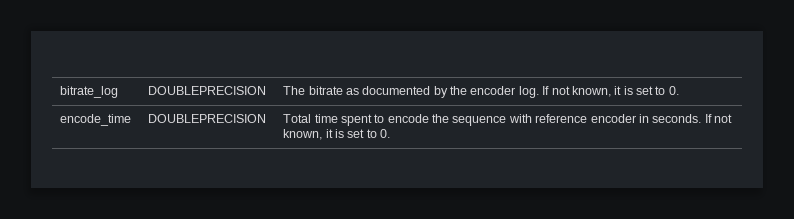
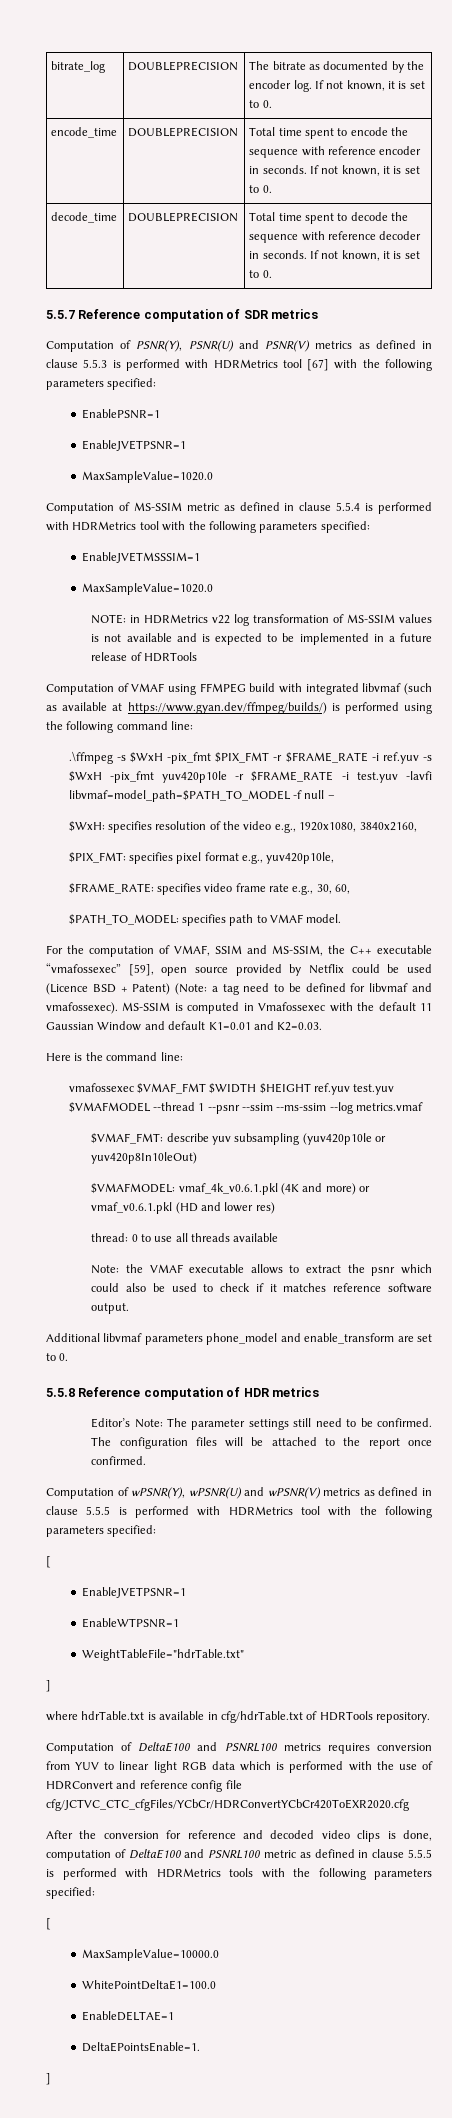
+ decode_time | DOUBLEPRECISION | Total time spent to decode the sequence with reference decoder in seconds. If not known, it is set to 0.
+ 5.5.7 Reference computation of SDR metrics
+ Computation of PSNR(Y), PSNR(U) and PSNR(V) metrics as defined in clause 5.5.3 is performed with HDRMetrics tool [67] with the following parameters specified:
+ EnablePSNR=1
+ EnableJVETPSNR=1
+ MaxSampleValue=1020.0
+ Computation of MS-SSIM metric as defined in clause 5.5.4 is performed with HDRMetrics tool with the following parameters specified:
+ EnableJVETMSSSIM=1
+ MaxSampleValue=1020.0
+ NOTE: in HDRMetrics v22 log transformation of MS-SSIM values is not available and is expected to be implemented in a future release of HDRTools
+ Computation of VMAF using FFMPEG build with integrated libvmaf (such as available at https://www.gyan.dev/ffmpeg/builds/) is performed using the following command line:
+ .\ffmpeg -s $WxH -pix_fmt $PIX_FMT -r $FRAME_RATE -i ref.yuv -s $WxH -pix_fmt yuv420p10le -r $FRAME_RATE -i test.yuv -lavfi libvmaf=model_path=$PATH_TO_MODEL -f null –
+ $WxH: specifies resolution of the video e.g., 1920x1080, 3840x2160,
+ $PIX_FMT: specifies pixel format e.g., yuv420p10le,
+ $FRAME_RATE: specifies video frame rate e.g., 30, 60,
+ $PATH_TO_MODEL: specifies path to VMAF model.
+ For the computation of VMAF, SSIM and MS-SSIM, the C++ executable “vmafossexec” [59], open source provided by Netflix could be used (Licence BSD + Patent) (Note: a tag need to be defined for libvmaf and vmafossexec). MS-SSIM is computed in Vmafossexec with the default 11 Gaussian Window and default K1=0.01 and K2=0.03.
+ Here is the command line:
+ vmafossexec $VMAF_FMT $WIDTH $HEIGHT ref.yuv test.yuv $VMAFMODEL --thread 1 --psnr --ssim --ms-ssim --log metrics.vmaf
+ $VMAF_FMT: describe yuv subsampling (yuv420p10le or yuv420p8In10leOut)
+ $VMAFMODEL: vmaf_4k_v0.6.1.pkl (4K and more) or vmaf_v0.6.1.pkl (HD and lower res)
+ thread: 0 to use all threads available
+ Note: the VMAF executable allows to extract the psnr which could also be used to check if it matches reference software output.
+ Additional libvmaf parameters phone_model and enable_transform are set to 0.
+ 5.5.8 Reference computation of HDR metrics
+ Editor’s Note: The parameter settings still need to be confirmed. The configuration files will be attached to the report once confirmed.
+ Computation of wPSNR(Y), wPSNR(U) and wPSNR(V) metrics as defined in clause 5.5.5 is performed with HDRMetrics tool with the following parameters specified:
+ [
+ EnableJVETPSNR=1
+ EnableWTPSNR=1
+ WeightTableFile="hdrTable.txt"
+ ]
+ where hdrTable.txt is available in cfg/hdrTable.txt of HDRTools repository.
+ Computation of DeltaE100 and PSNRL100 metrics requires conversion from YUV to linear light RGB data which is performed with the use of HDRConvert and reference config file cfg/JCTVC_CTC_cfgFiles/YCbCr/HDRConvertYCbCr420ToEXR2020.cfg
+ After the conversion for reference and decoded video clips is done, computation of DeltaE100 and PSNRL100 metric as defined in clause 5.5.5 is performed with HDRMetrics tools with the following parameters specified:
+ [
+ MaxSampleValue=10000.0
+ WhitePointDeltaE1=100.0
+ EnableDELTAE=1
+ DeltaEPointsEnable=1.
+ ]

